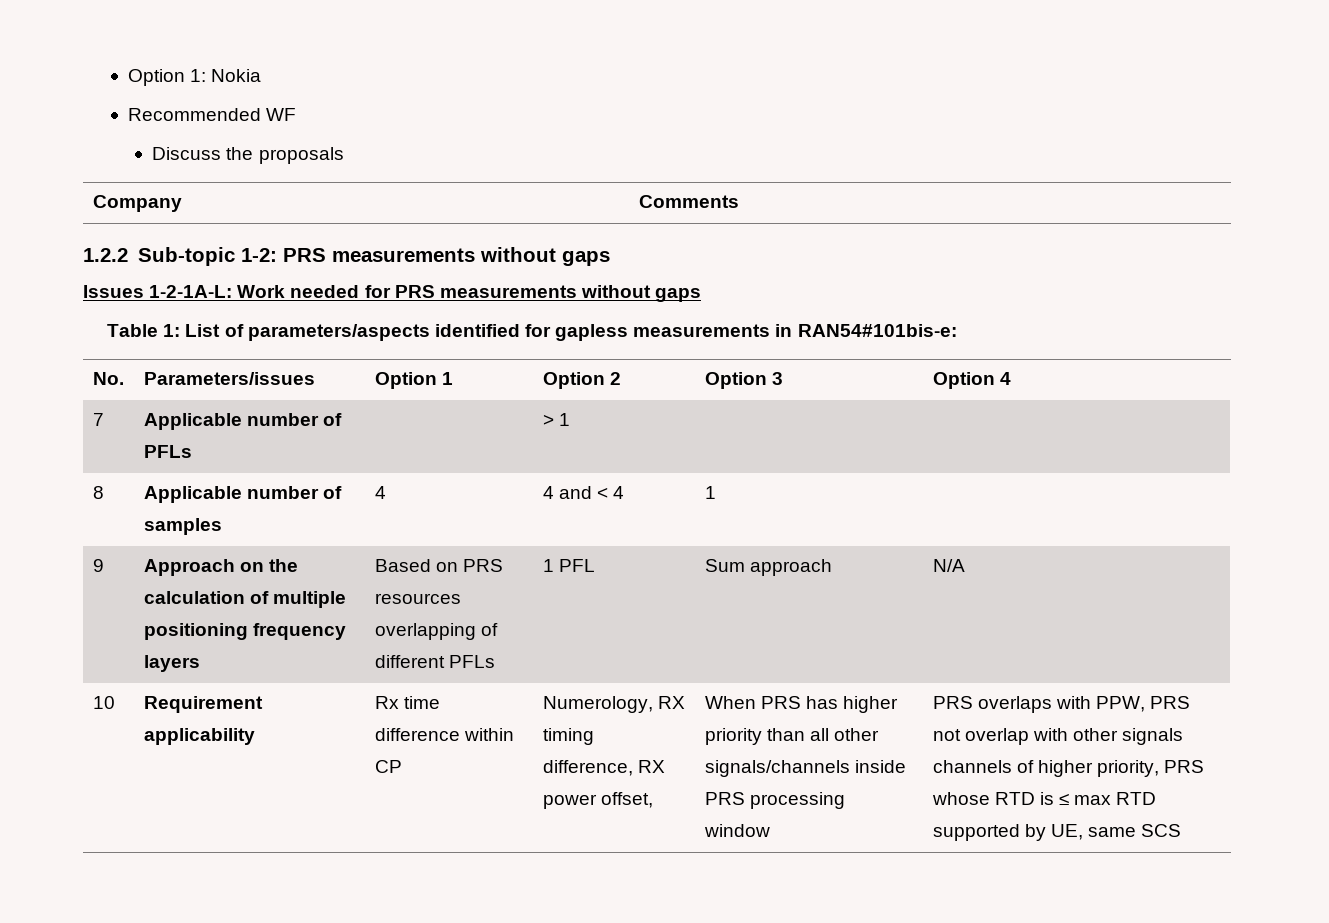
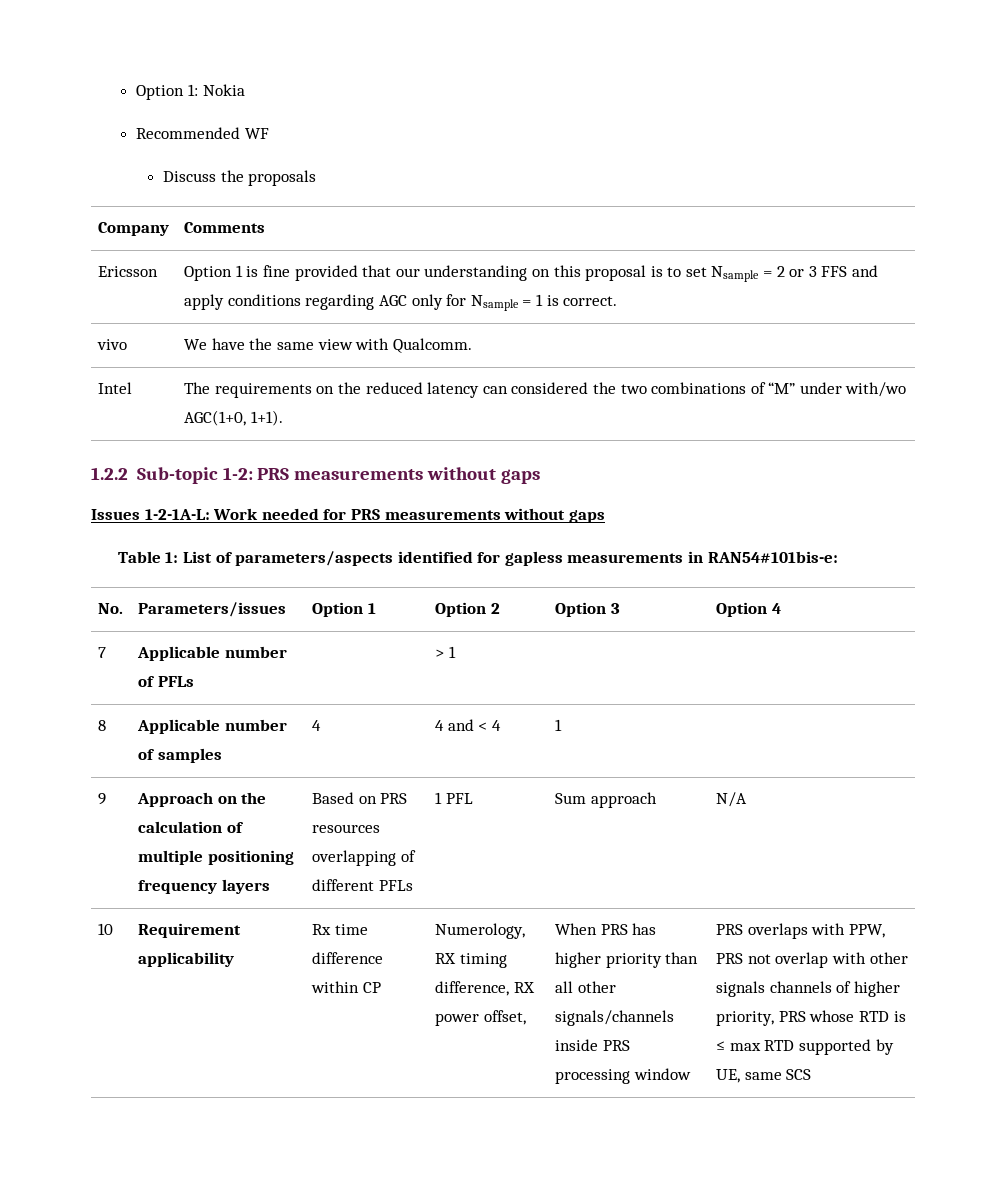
+ Ericsson | Option 1 is fine provided that our understanding on this proposal is to set Nsample = 2 or 3 FFS and apply conditions regarding AGC only for Nsample = 1 is correct.
+ vivo | We have the same view with Qualcomm.
+ Intel | The requirements on the reduced latency can considered the two combinations of “M” under with/wo AGC(1+0, 1+1).

